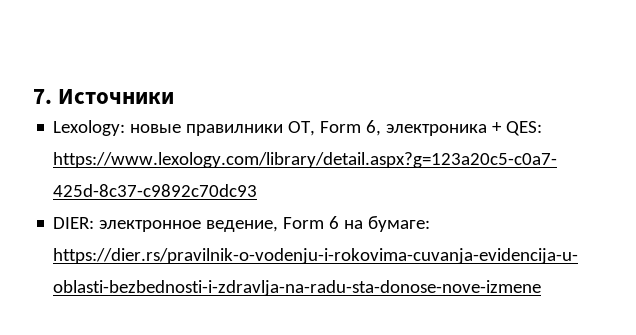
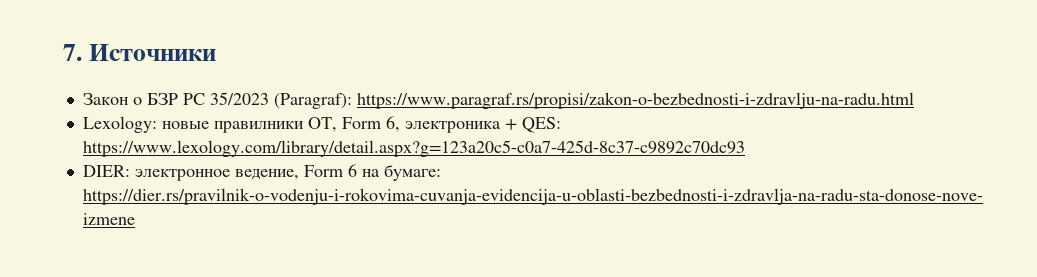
+ Закон о БЗР РС 35/2023 (Paragraf): https://www.paragraf.rs/propisi/zakon-o-bezbednosti-i-zdravlju-na-radu.html

